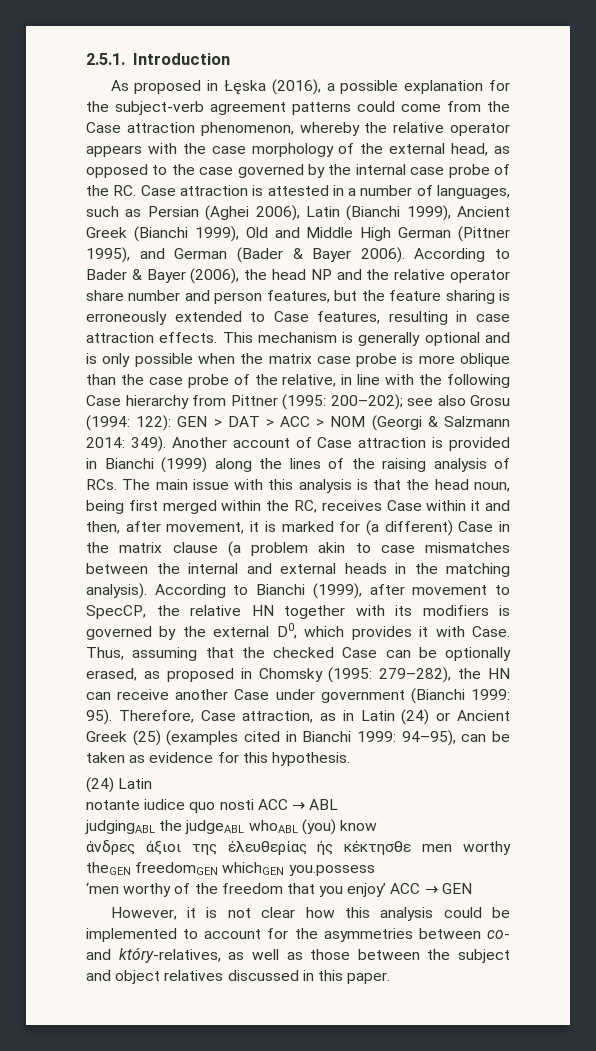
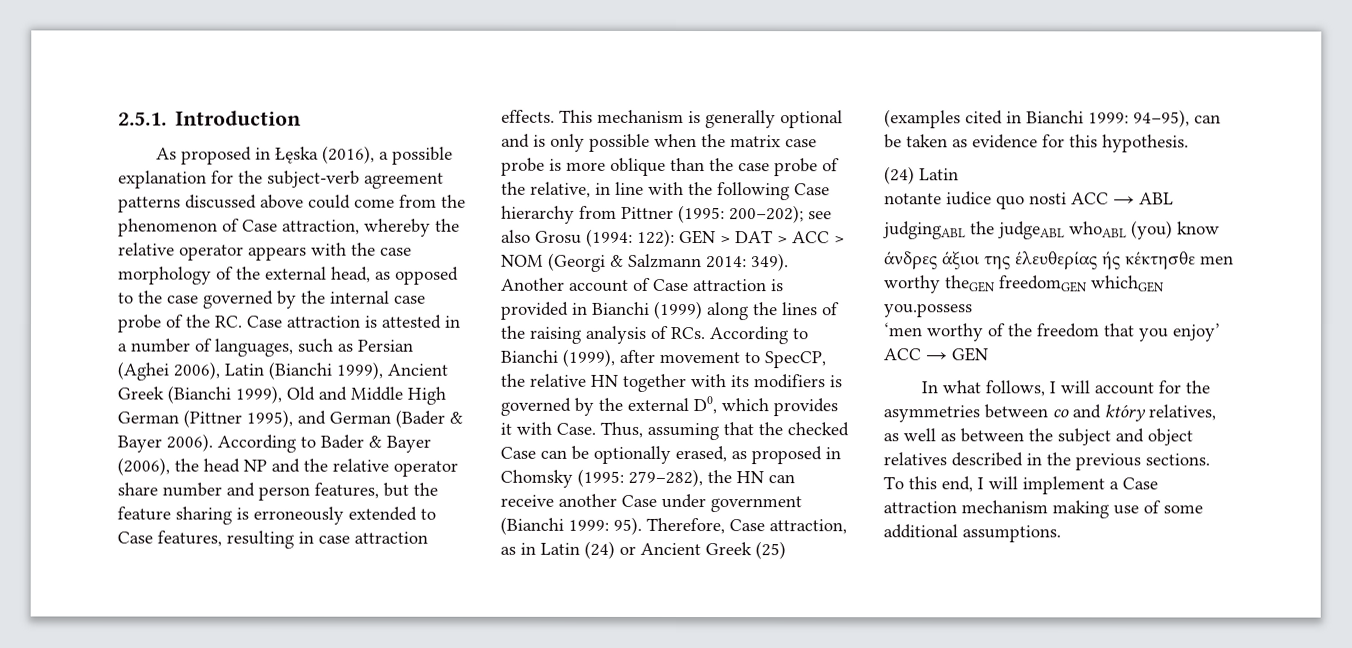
- As proposed in Łęska (2016), a possible explanation for the subject-verb agreement patterns could come from the Case attraction phenomenon, whereby the relative operator appears with the case morphology of the external head, as opposed to the case governed by the internal case probe of the RC. Case attraction is attested in a number of languages, such as Persian (Aghei 2006), Latin (Bianchi 1999), Ancient Greek (Bianchi 1999), Old and Middle High German (Pittner 1995), and German (Bader & Bayer 2006).
+ As proposed in Łęska (2016), a possible explanation for the subject-verb agreement patterns discussed above could come from the phenomenon of Case attraction, whereby the relative operator appears with the case morphology of the external head, as opposed to the case governed by the internal case probe of the RC. Case attraction is attested in a number of languages, such as Persian (Aghei 2006), Latin (Bianchi 1999), Ancient Greek (Bianchi 1999), Old and Middle High German (Pittner 1995), and German (Bader & Bayer 2006).
- Another account of Case attraction is provided in Bianchi (1999) along the lines of the raising analysis of RCs. The main issue with this analysis is that the head noun, being first merged within the RC, receives Case within it and then, after movement, it is marked for (a different) Case in the matrix clause (a problem akin to case mismatches between the internal and external heads in the matching analysis). According to Bianchi (1999), after movement to SpecCP, the relative HN together with its modifiers is governed by the external D0, which provides it with Case.
+ Another account of Case attraction is provided in Bianchi (1999) along the lines of the raising analysis of RCs. According to Bianchi (1999), after movement to SpecCP, the relative HN together with its modifiers is governed by the external D0, which provides it with Case.
- However, it is not clear how this analysis could be implemented to account for the asymmetries between co- and który-relatives, as well as those between the subject and object relatives discussed in this paper.
+ In what follows, I will account for the asymmetries between co and który relatives, as well as between the subject and object relatives described in the previous sections. To this end, I will implement a Case attraction mechanism making use of some additional assumptions.

